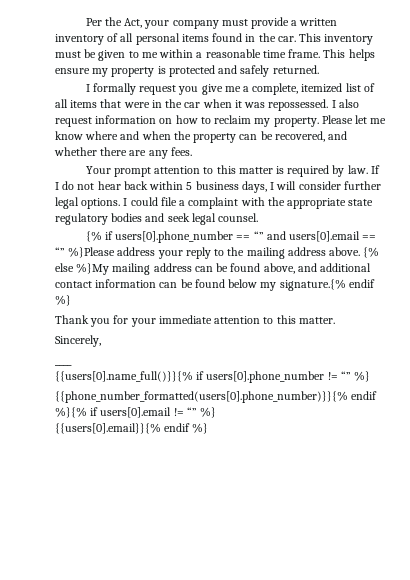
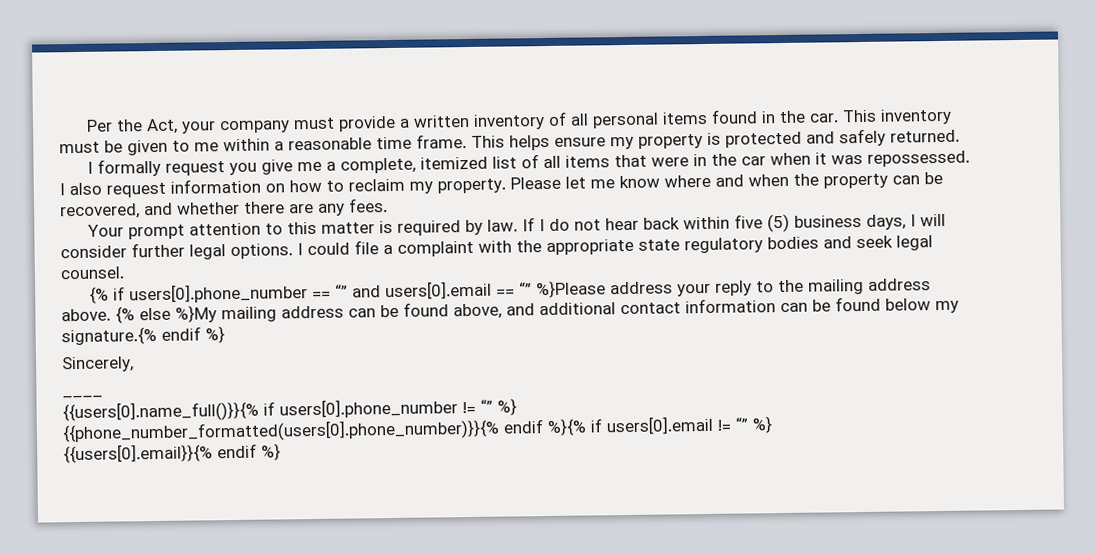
- If I do not hear back within 5 business days, I will consider further legal options.
+ If I do not hear back within five (5) business days, I will consider further legal options.
- Thank you for your immediate attention to this matter.

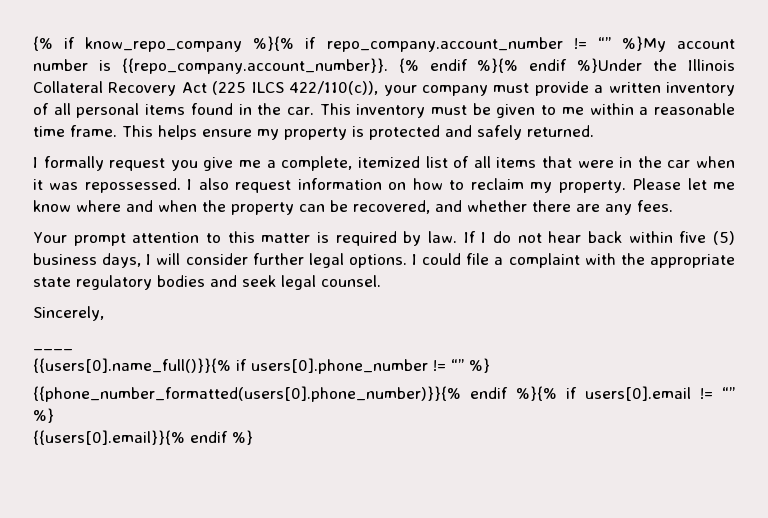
- Per the Act, your company must provide a written inventory of all personal items found in the car.
+ {% if know_repo_company %}{% if repo_company.account_number != “” %}My account number is {{repo_company.account_number}}. {% endif %}{% endif %}Under the Illinois Collateral Recovery Act (225 ILCS 422/110(c)), your company must provide a written inventory of all personal items found in the car.
- {% if users[0].phone_number == “” and users[0].email == “” %}Please address your reply to the mailing address above. {% else %}My mailing address can be found above, and additional contact information can be found below my signature.{% endif %}

